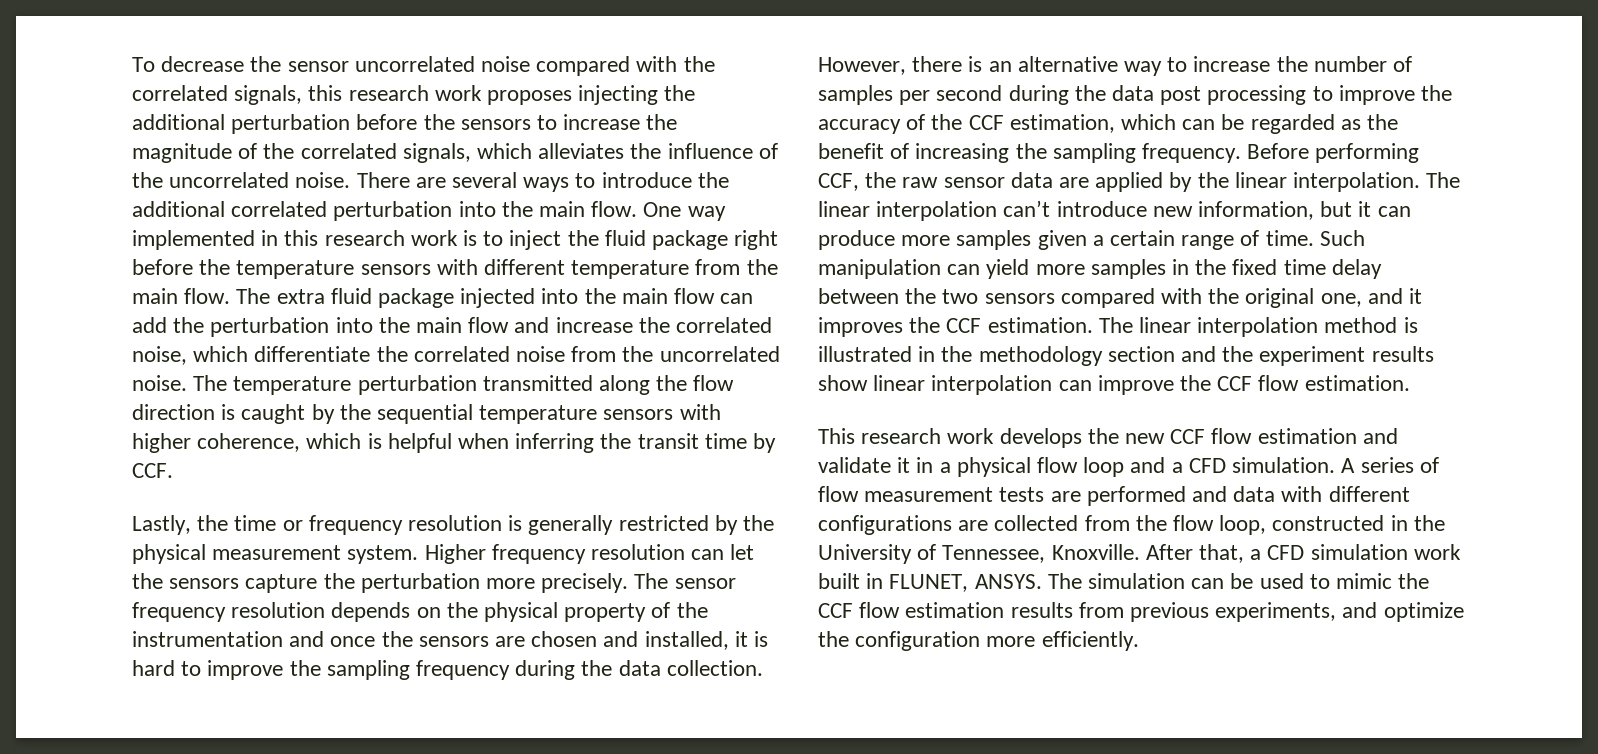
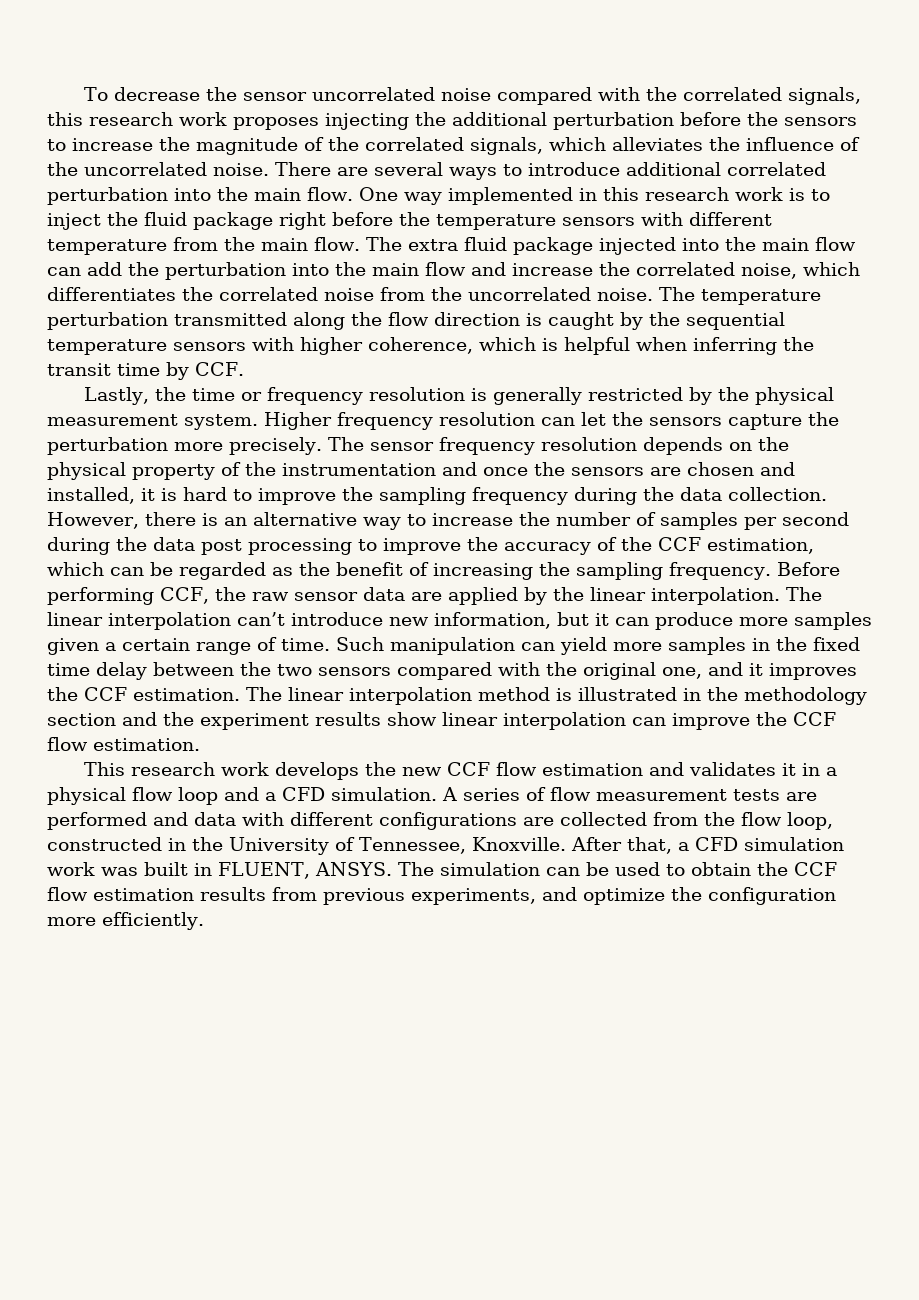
- There are several ways to introduce the additional correlated perturbation into the main flow.
+ There are several ways to introduce additional correlated perturbation into the main flow.
- The extra fluid package injected into the main flow can add the perturbation into the main flow and increase the correlated noise, which differentiate the correlated noise from the uncorrelated noise.
+ The extra fluid package injected into the main flow can add the perturbation into the main flow and increase the correlated noise, which differentiates the correlated noise from the uncorrelated noise.
- This research work develops the new CCF flow estimation and validate it in a physical flow loop and a CFD simulation.
+ This research work develops the new CCF flow estimation and validates it in a physical flow loop and a CFD simulation.
- After that, a CFD simulation work built in FLUNET, ANSYS.
+ After that, a CFD simulation work was built in FLUENT, ANSYS.
- The simulation can be used to mimic the CCF flow estimation results from previous experiments, and optimize the configuration more efficiently.
+ The simulation can be used to obtain the CCF flow estimation results from previous experiments, and optimize the configuration more efficiently.

